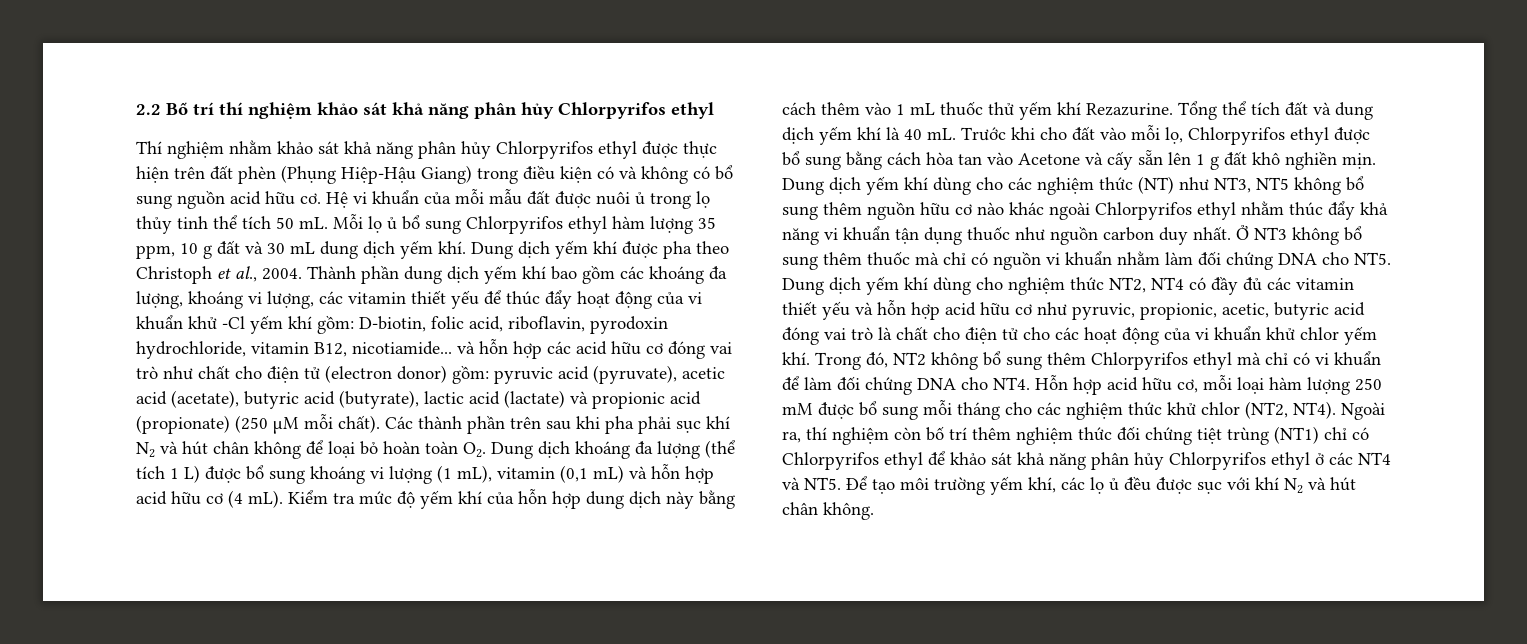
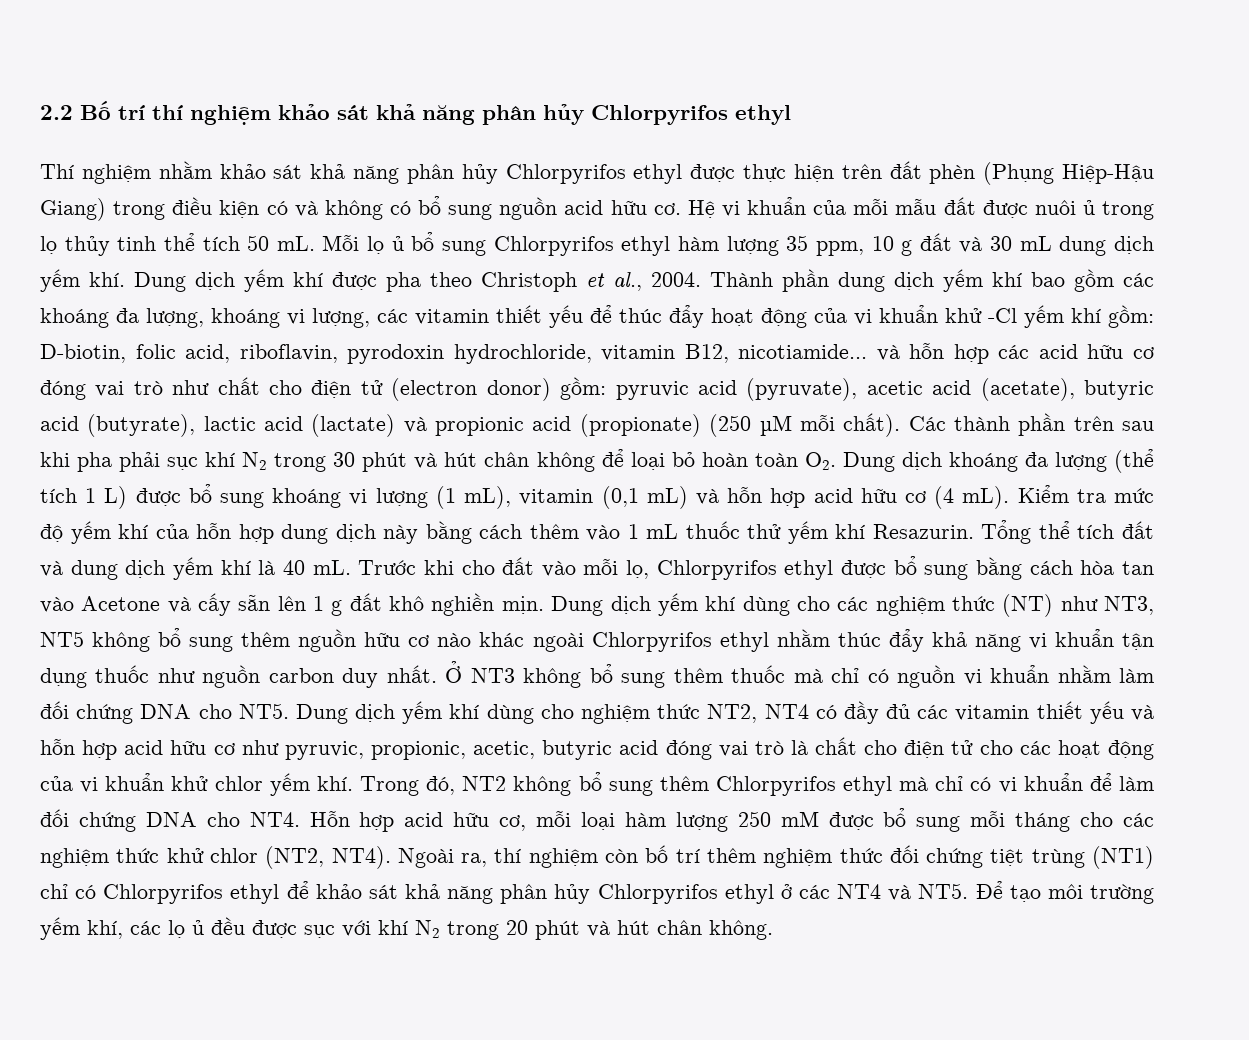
- Các thành phần trên sau khi pha phải sục khí N2 và hút chân không để loại bỏ hoàn toàn O2. Dung dịch khoáng đa lượng (thể tích 1 L) được bổ sung khoáng vi lượng (1 mL), vitamin (0,1 mL) và hỗn hợp acid hữu cơ (4 mL).
+ Các thành phần trên sau khi pha phải sục khí N2 trong 30 phút và hút chân không để loại bỏ hoàn toàn O2. Dung dịch khoáng đa lượng (thể tích 1 L) được bổ sung khoáng vi lượng (1 mL), vitamin (0,1 mL) và hỗn hợp acid hữu cơ (4 mL).
- Kiểm tra mức độ yếm khí của hỗn hợp dung dịch này bằng cách thêm vào 1 mL thuốc thử yếm khí Rezazurine.
+ Kiểm tra mức độ yếm khí của hỗn hợp dung dịch này bằng cách thêm vào 1 mL thuốc thử yếm khí Resazurin.
- Ngoài ra, thí nghiệm còn bố trí thêm nghiệm thức đối chứng tiệt trùng (NT1) chỉ có Chlorpyrifos ethyl để khảo sát khả năng phân hủy Chlorpyrifos ethyl ở các NT4 và NT5. Để tạo môi trường yếm khí, các lọ ủ đều được sục với khí N2 và hút chân không.
+ Ngoài ra, thí nghiệm còn bố trí thêm nghiệm thức đối chứng tiệt trùng (NT1) chỉ có Chlorpyrifos ethyl để khảo sát khả năng phân hủy Chlorpyrifos ethyl ở các NT4 và NT5. Để tạo môi trường yếm khí, các lọ ủ đều được sục với khí N2 trong 20 phút và hút chân không.

